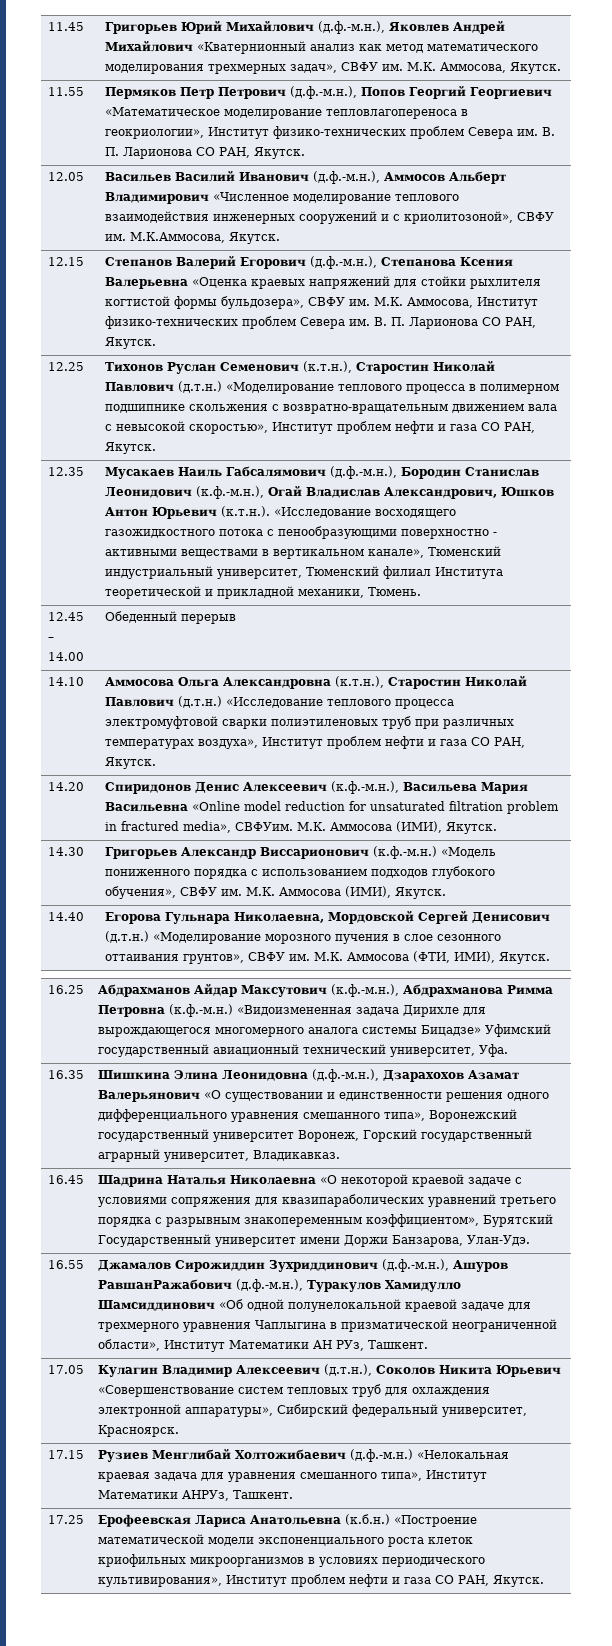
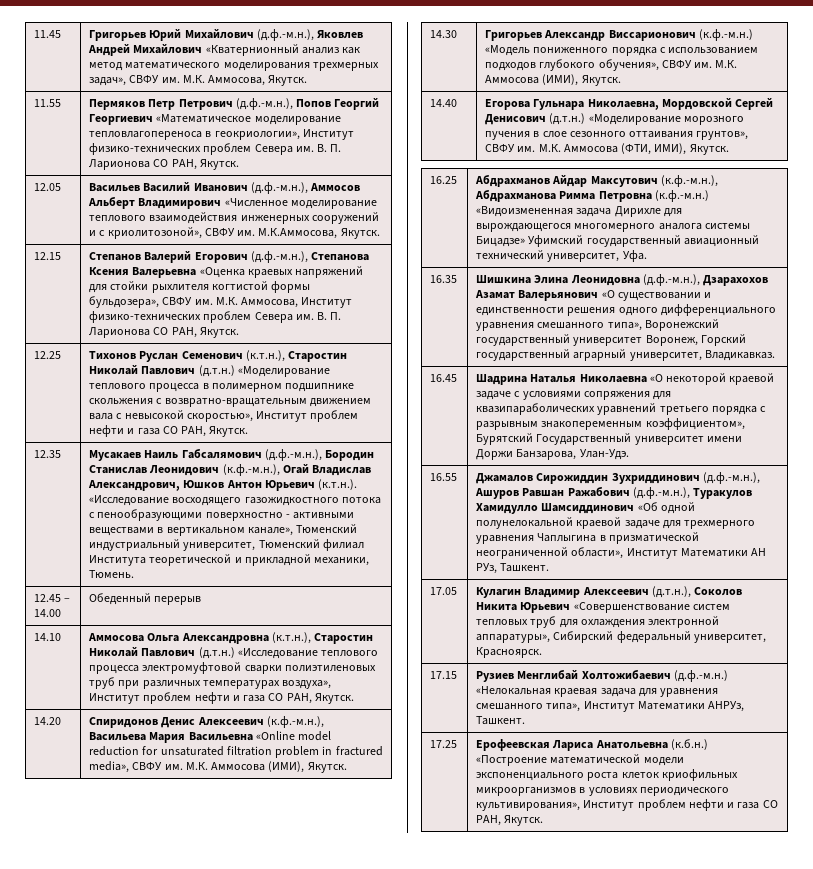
- 14.20 | Спиридонов Денис Алексеевич (к.ф.-м.н.), Васильева Мария Васильевна «Online model reduction for unsaturated filtration problem in fractured media», СВФУим. М.К. Аммосова (ИМИ), Якутск.
+ 14.20 | Спиридонов Денис Алексеевич (к.ф.-м.н.), Васильева Мария Васильевна «Online model reduction for unsaturated filtration problem in fractured media», СВФУ им. М.К. Аммосова (ИМИ), Якутск.
- 16.55 | Джамалов Сирожиддин Зухриддинович (д.ф.-м.н.), Ашуров РавшанРажабович (д.ф.-м.н.), Туракулов Хамидулло Шамсиддинович «Об одной полунелокальной краевой задаче для трехмерного уравнения Чаплыгина в призматической неограниченной области», Институт Математики АН РУз, Ташкент.
+ 16.55 | Джамалов Сирожиддин Зухриддинович (д.ф.-м.н.), Ашуров Равшан Ражабович (д.ф.-м.н.), Туракулов Хамидулло Шамсиддинович «Об одной полунелокальной краевой задаче для трехмерного уравнения Чаплыгина в призматической неограниченной области», Институт Математики АН РУз, Ташкент.

